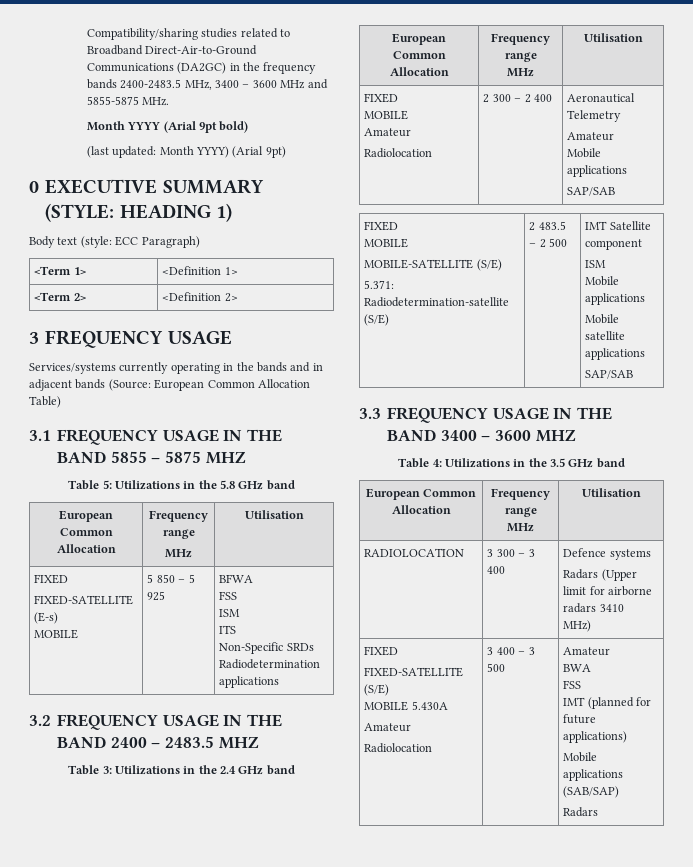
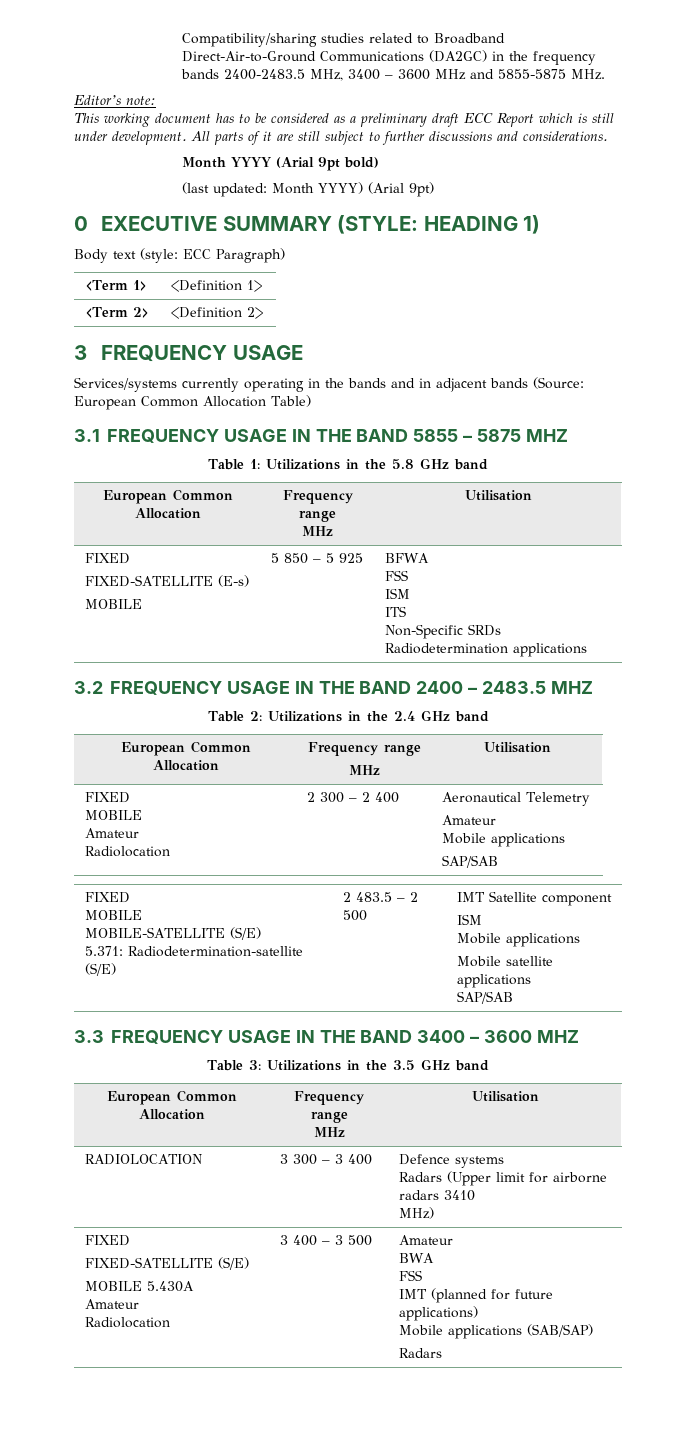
+ Editor’s note:
+ This working document has to be considered as a preliminary draft ECC Report which is still under development. All parts of it are still subject to further discussions and considerations.
- Table 5: Utilizations in the 5.8 GHz band
+ Table 1: Utilizations in the 5.8 GHz band
- Table 3: Utilizations in the 2.4 GHz band
+ Table 2: Utilizations in the 2.4 GHz band
- Table 4: Utilizations in the 3.5 GHz band
+ Table 3: Utilizations in the 3.5 GHz band

